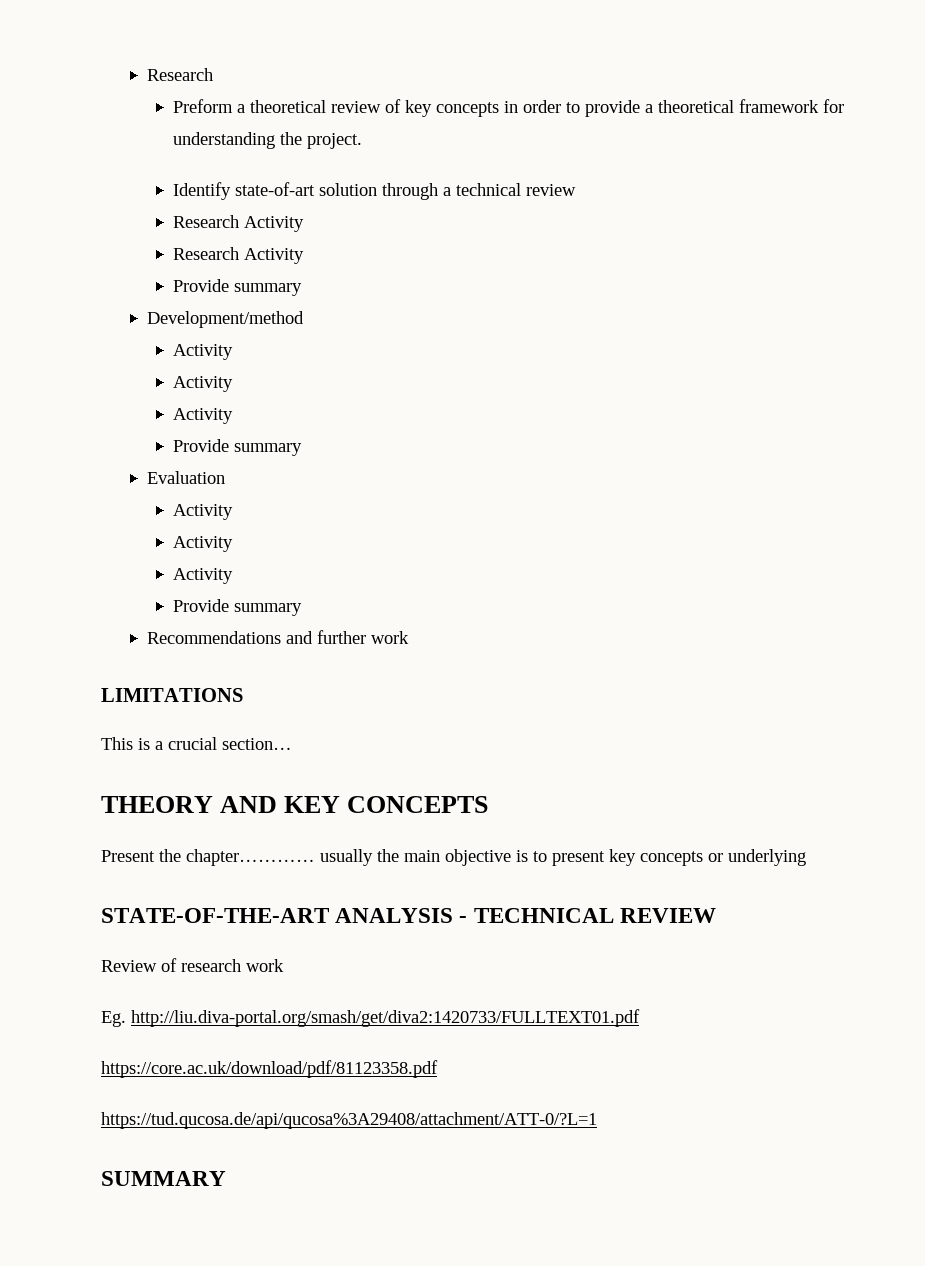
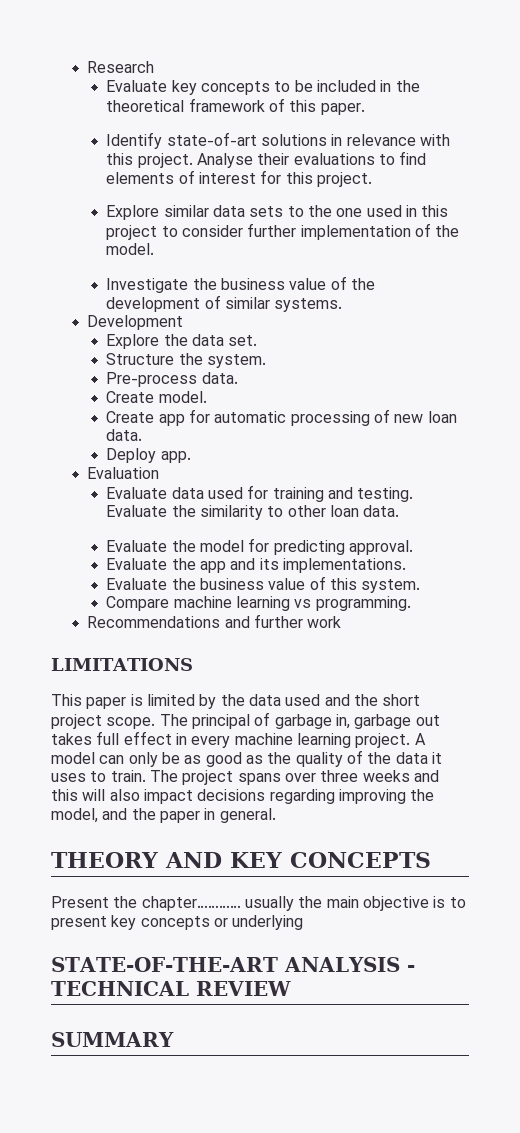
- Preform a theoretical review of key concepts in order to provide a theoretical framework for understanding the project.
- Identify state-of-art solution through a technical review
- Research Activity
- Research Activity
- Provide summary
- Development/method
- Activity
- Activity
- Activity
- Provide summary
+ Evaluate key concepts to be included in the theoretical framework of this paper.
+ Identify state-of-art solutions in relevance with this project. Analyse their evaluations to find elements of interest for this project.
+ Explore similar data sets to the one used in this project to consider further implementation of the model.
+ Investigate the business value of the development of similar systems.
+ Development
+ Explore the data set.
+ Structure the system.
+ Pre-process data.
+ Create model.
+ Create app for automatic processing of new loan data.
+ Deploy app.
  Evaluation
- Activity
- Activity
- Activity
- Provide summary
+ Evaluate data used for training and testing. Evaluate the similarity to other loan data.
+ Evaluate the model for predicting approval.
+ Evaluate the app and its implementations.
+ Evaluate the business value of this system.
+ Compare machine learning vs programming.
- This is a crucial section…
+ This paper is limited by the data used and the short project scope. The principal of garbage in, garbage out takes full effect in every machine learning project. A model can only be as good as the quality of the data it uses to train. The project spans over three weeks and this will also impact decisions regarding improving the model, and the paper in general.
- Review of research work
- Eg. http://liu.diva-portal.org/smash/get/diva2:1420733/FULLTEXT01.pdf
- https://core.ac.uk/download/pdf/81123358.pdf
- https://tud.qucosa.de/api/qucosa%3A29408/attachment/ATT-0/?L=1

